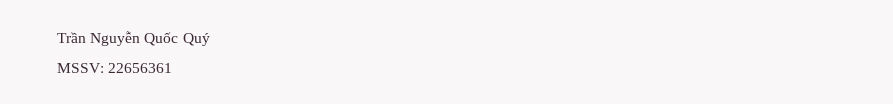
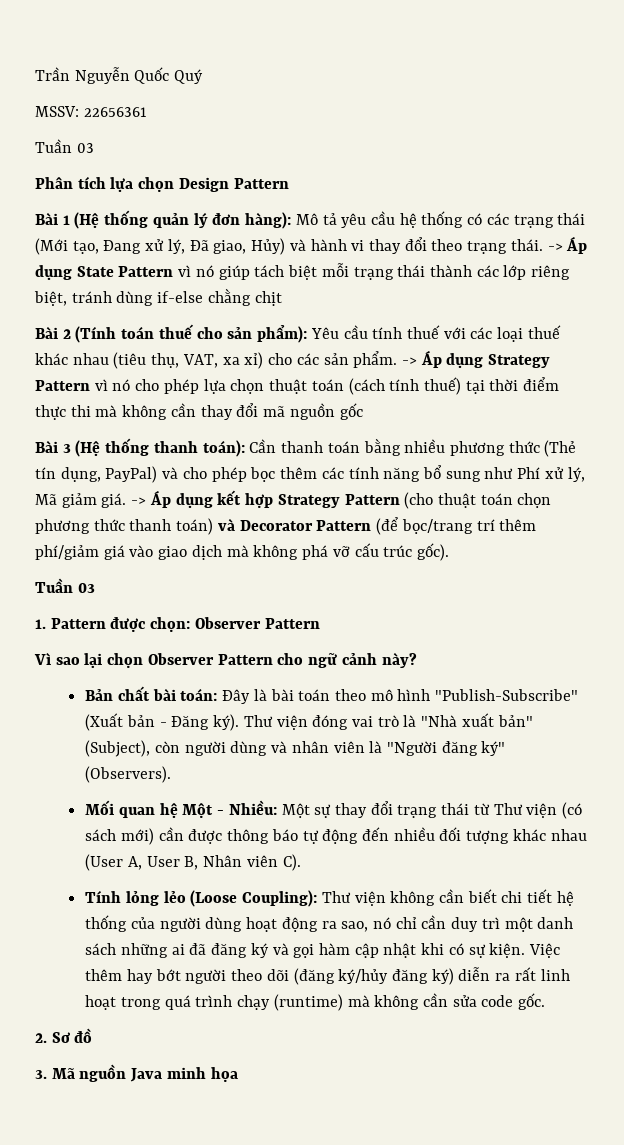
  MSSV: 22656361
+ Tuần 03
+ Phân tích lựa chọn Design Pattern
+ Bài 1 (Hệ thống quản lý đơn hàng): Mô tả yêu cầu hệ thống có các trạng thái (Mới tạo, Đang xử lý, Đã giao, Hủy) và hành vi thay đổi theo trạng thái. -> Áp dụng State Pattern vì nó giúp tách biệt mỗi trạng thái thành các lớp riêng biệt, tránh dùng if-else chằng chịt
+ Bài 2 (Tính toán thuế cho sản phẩm): Yêu cầu tính thuế với các loại thuế khác nhau (tiêu thụ, VAT, xa xỉ) cho các sản phẩm. -> Áp dụng Strategy Pattern vì nó cho phép lựa chọn thuật toán (cách tính thuế) tại thời điểm thực thi mà không cần thay đổi mã nguồn gốc
+ Bài 3 (Hệ thống thanh toán): Cần thanh toán bằng nhiều phương thức (Thẻ tín dụng, PayPal) và cho phép bọc thêm các tính năng bổ sung như Phí xử lý, Mã giảm giá. -> Áp dụng kết hợp Strategy Pattern (cho thuật toán chọn phương thức thanh toán) và Decorator Pattern (để bọc/trang trí thêm phí/giảm giá vào giao dịch mà không phá vỡ cấu trúc gốc).
+ Tuần 03
+ 1. Pattern được chọn: Observer Pattern
+ Vì sao lại chọn Observer Pattern cho ngữ cảnh này?
+ Bản chất bài toán: Đây là bài toán theo mô hình "Publish-Subscribe" (Xuất bản - Đăng ký). Thư viện đóng vai trò là "Nhà xuất bản" (Subject), còn người dùng và nhân viên là "Người đăng ký" (Observers).
+ Mối quan hệ Một - Nhiều: Một sự thay đổi trạng thái từ Thư viện (có sách mới) cần được thông báo tự động đến nhiều đối tượng khác nhau (User A, User B, Nhân viên C).
+ Tính lỏng lẻo (Loose Coupling): Thư viện không cần biết chi tiết hệ thống của người dùng hoạt động ra sao, nó chỉ cần duy trì một danh sách những ai đã đăng ký và gọi hàm cập nhật khi có sự kiện. Việc thêm hay bớt người theo dõi (đăng ký/hủy đăng ký) diễn ra rất linh hoạt trong quá trình chạy (runtime) mà không cần sửa code gốc.
+ 2. Sơ đồ
+ 3. Mã nguồn Java minh họa

